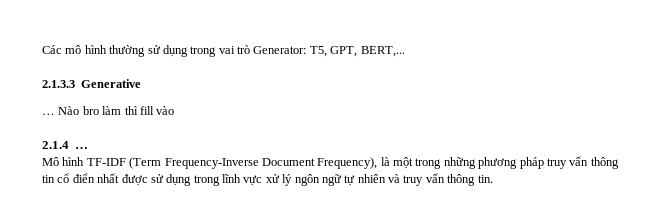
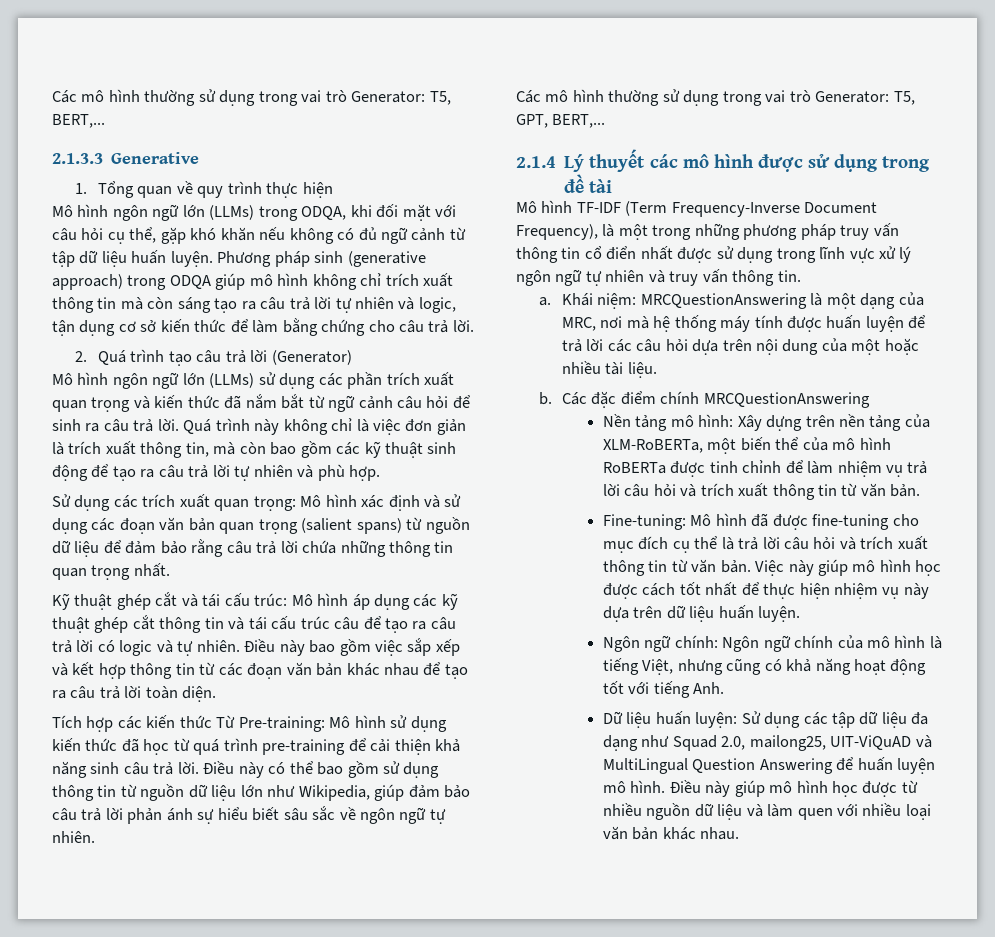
+ Các mô hình thường sử dụng trong vai trò Generator: T5, BERT,...
+ 2.1.3.3 Generative
+ 1. Tổng quan về quy trình thực hiện
+ Mô hình ngôn ngữ lớn (LLMs) trong ODQA, khi đối mặt với câu hỏi cụ thể, gặp khó khăn nếu không có đủ ngữ cảnh từ tập dữ liệu huấn luyện. Phương pháp sinh (generative approach) trong ODQA giúp mô hình không chỉ trích xuất thông tin mà còn sáng tạo ra câu trả lời tự nhiên và logic, tận dụng cơ sở kiến thức để làm bằng chứng cho câu trả lời.
+ 2. Quá trình tạo câu trả lời (Generator)
+ Mô hình ngôn ngữ lớn (LLMs) sử dụng các phần trích xuất quan trọng và kiến thức đã nắm bắt từ ngữ cảnh câu hỏi để sinh ra câu trả lời. Quá trình này không chỉ là việc đơn giản là trích xuất thông tin, mà còn bao gồm các kỹ thuật sinh động để tạo ra câu trả lời tự nhiên và phù hợp.
+ Sử dụng các trích xuất quan trọng: Mô hình xác định và sử dụng các đoạn văn bản quan trọng (salient spans) từ nguồn dữ liệu để đảm bảo rằng câu trả lời chứa những thông tin quan trọng nhất.
+ Kỹ thuật ghép cắt và tái cấu trúc: Mô hình áp dụng các kỹ thuật ghép cắt thông tin và tái cấu trúc câu để tạo ra câu trả lời có logic và tự nhiên. Điều này bao gồm việc sắp xếp và kết hợp thông tin từ các đoạn văn bản khác nhau để tạo ra câu trả lời toàn diện.
+ Tích hợp các kiến thức Từ Pre-training: Mô hình sử dụng kiến thức đã học từ quá trình pre-training để cải thiện khả năng sinh câu trả lời. Điều này có thể bao gồm sử dụng thông tin từ nguồn dữ liệu lớn như Wikipedia, giúp đảm bảo câu trả lời phản ánh sự hiểu biết sâu sắc về ngôn ngữ tự nhiên.
  Các mô hình thường sử dụng trong vai trò Generator: T5, GPT, BERT,...
- 2.1.3.3 Generative
- … Nào bro làm thì fill vào
- 2.1.4 …
+ 2.1.4 Lý thuyết các mô hình được sử dụng trong đề tài
+ a. Khái niệm: MRCQuestionAnswering là một dạng của MRC, nơi mà hệ thống máy tính được huấn luyện để trả lời các câu hỏi dựa trên nội dung của một hoặc nhiều tài liệu.
+ b. Các đặc điểm chính MRCQuestionAnswering
+ Nền tảng mô hình: Xây dựng trên nền tảng của XLM-RoBERTa, một biến thể của mô hình RoBERTa được tinh chỉnh để làm nhiệm vụ trả lời câu hỏi và trích xuất thông tin từ văn bản.
+ Fine-tuning: Mô hình đã được fine-tuning cho mục đích cụ thể là trả lời câu hỏi và trích xuất thông tin từ văn bản. Việc này giúp mô hình học được cách tốt nhất để thực hiện nhiệm vụ này dựa trên dữ liệu huấn luyện.
+ Ngôn ngữ chính: Ngôn ngữ chính của mô hình là tiếng Việt, nhưng cũng có khả năng hoạt động tốt với tiếng Anh.
+ Dữ liệu huấn luyện: Sử dụng các tập dữ liệu đa dạng như Squad 2.0, mailong25, UIT-ViQuAD và MultiLingual Question Answering để huấn luyện mô hình. Điều này giúp mô hình học được từ nhiều nguồn dữ liệu và làm quen với nhiều loại văn bản khác nhau.

